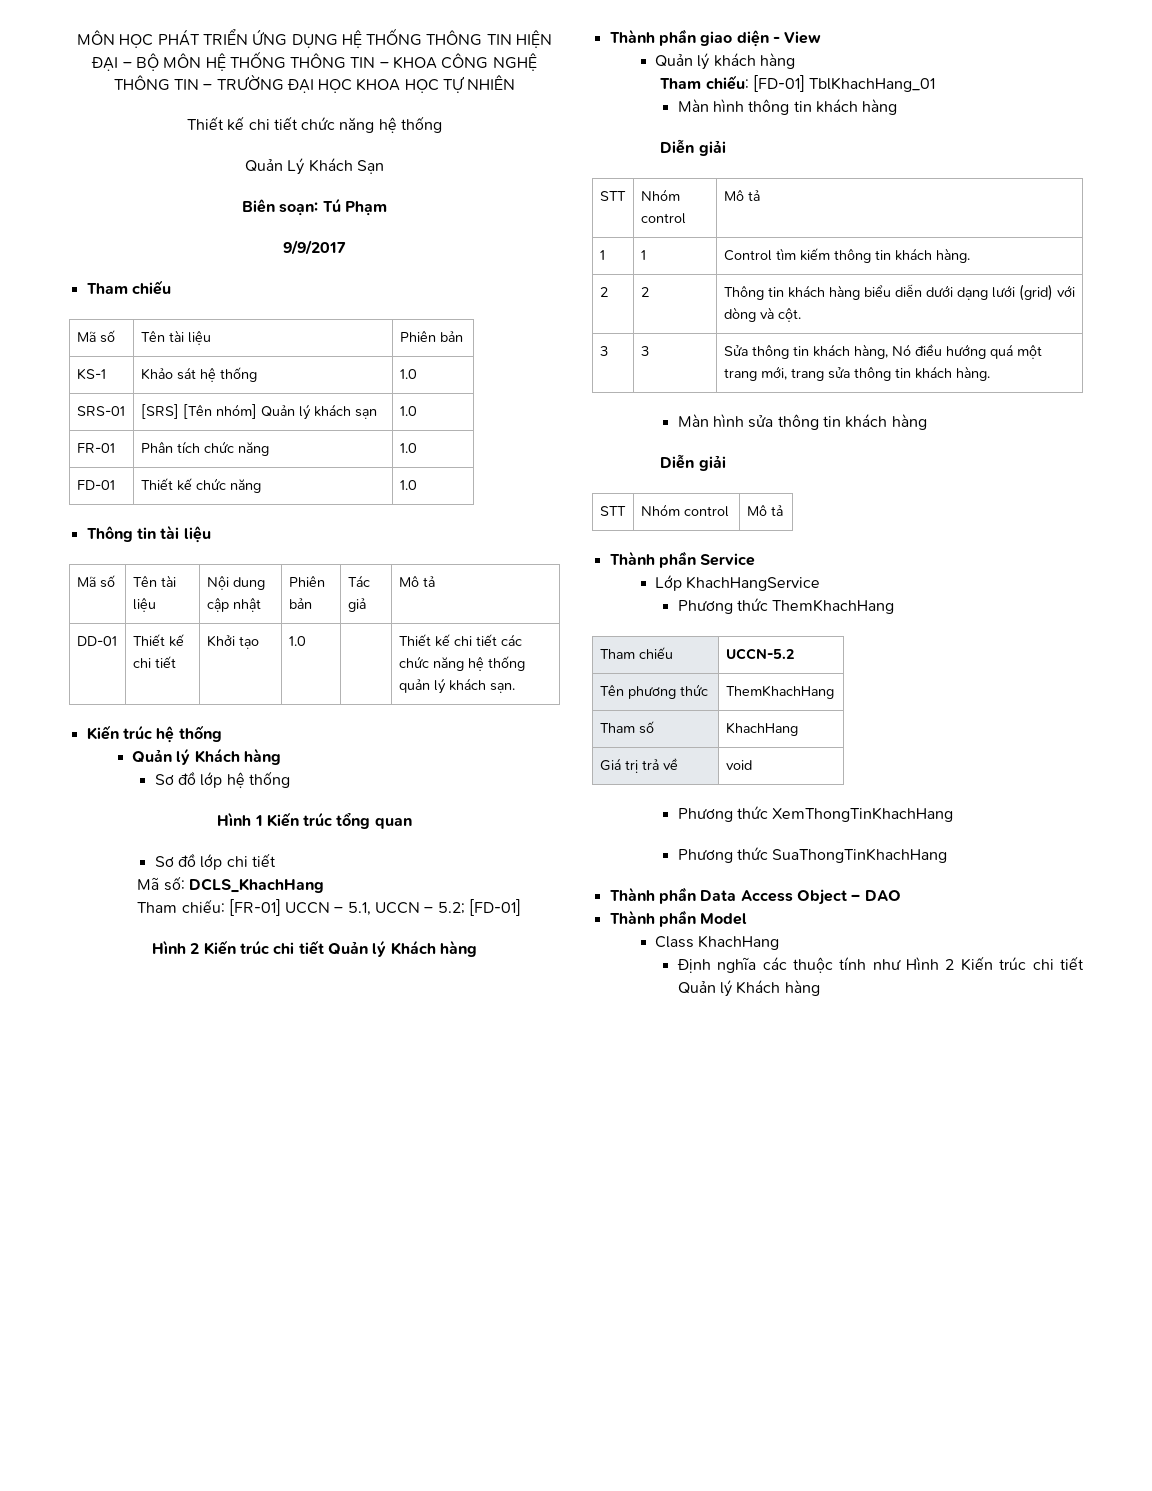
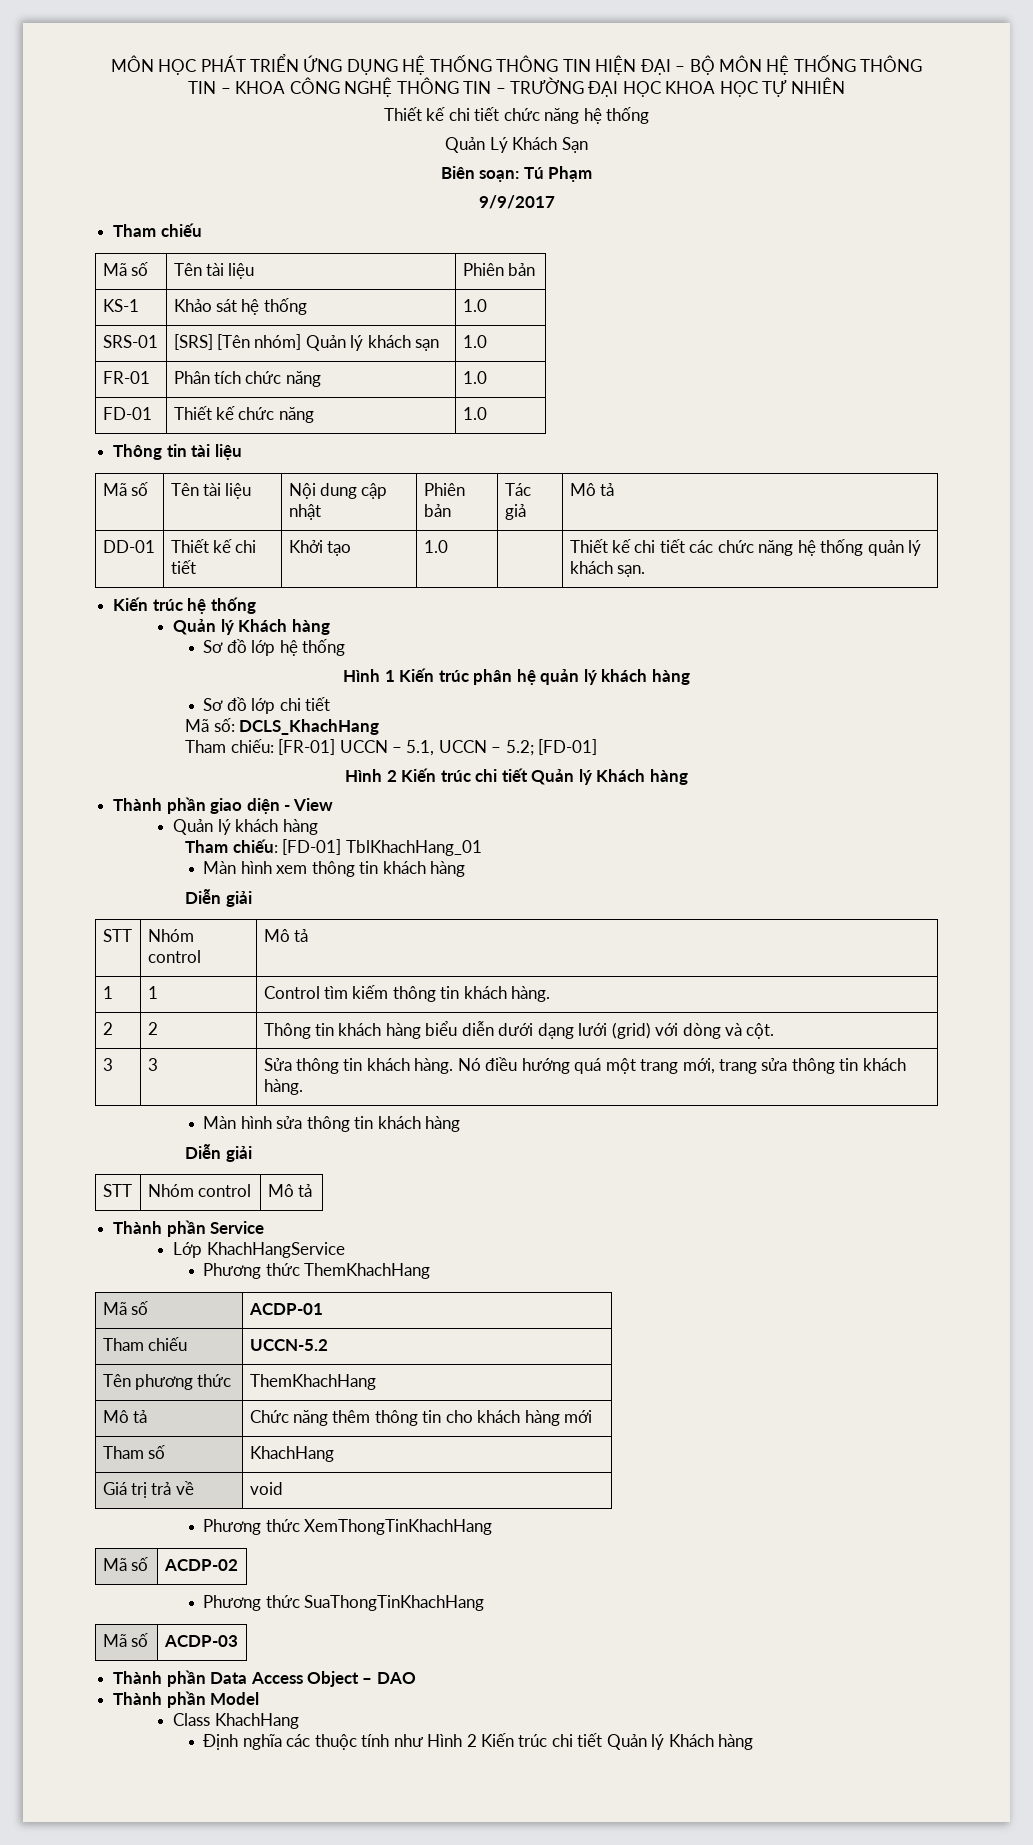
- Hình 1 Kiến trúc tổng quan
+ Hình 1 Kiến trúc phân hệ quản lý khách hàng
- Màn hình thông tin khách hàng
+ Màn hình xem thông tin khách hàng
- 3 | 3 | Sửa thông tin khách hàng, Nó điều hướng quá một trang mới, trang sửa thông tin khách hàng.
+ 3 | 3 | Sửa thông tin khách hàng. Nó điều hướng quá một trang mới, trang sửa thông tin khách hàng.
+ Mã số | ACDP-01
+ Mô tả | Chức năng thêm thông tin cho khách hàng mới
+ Mã số | ACDP-02
+ Mã số | ACDP-03

